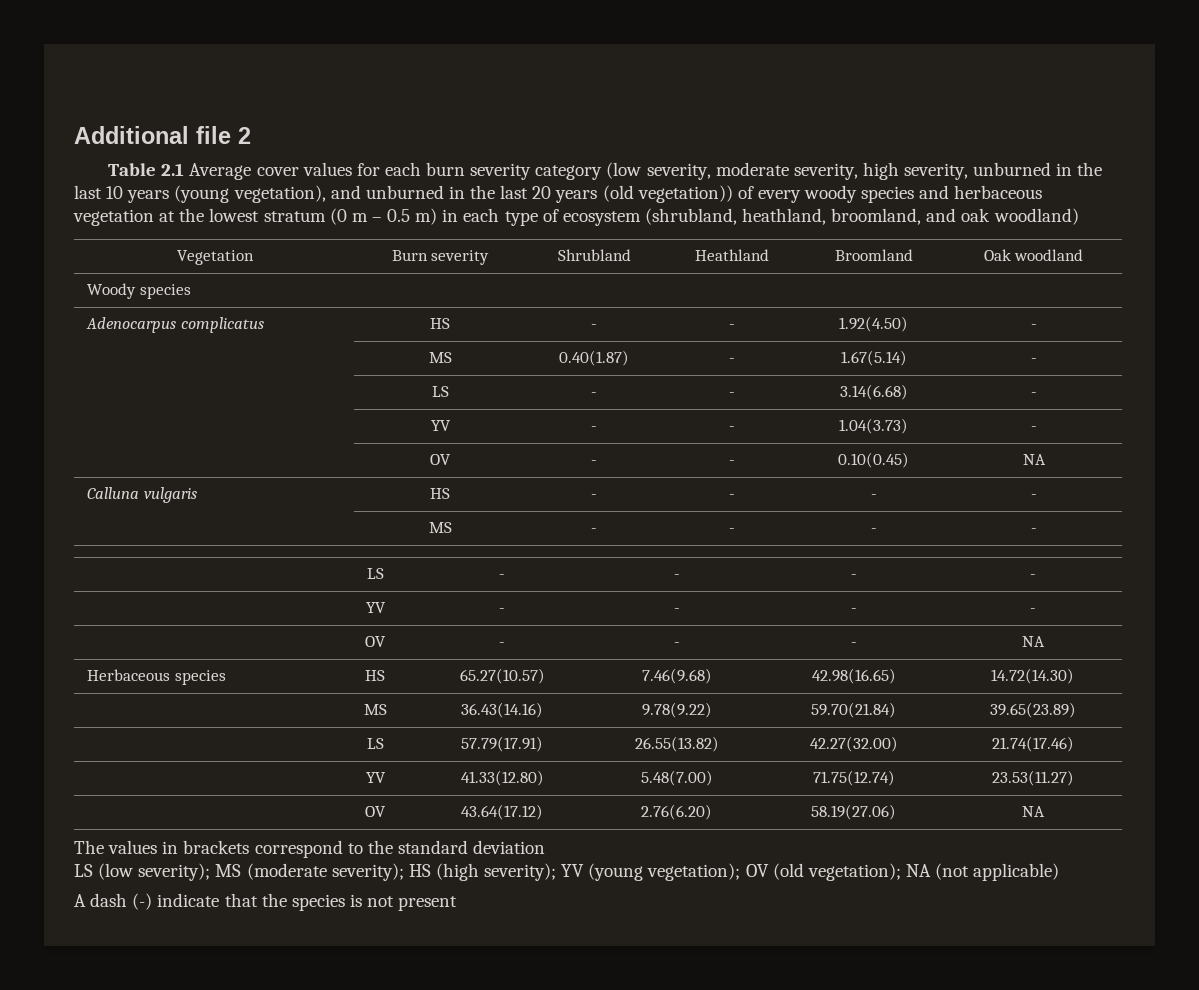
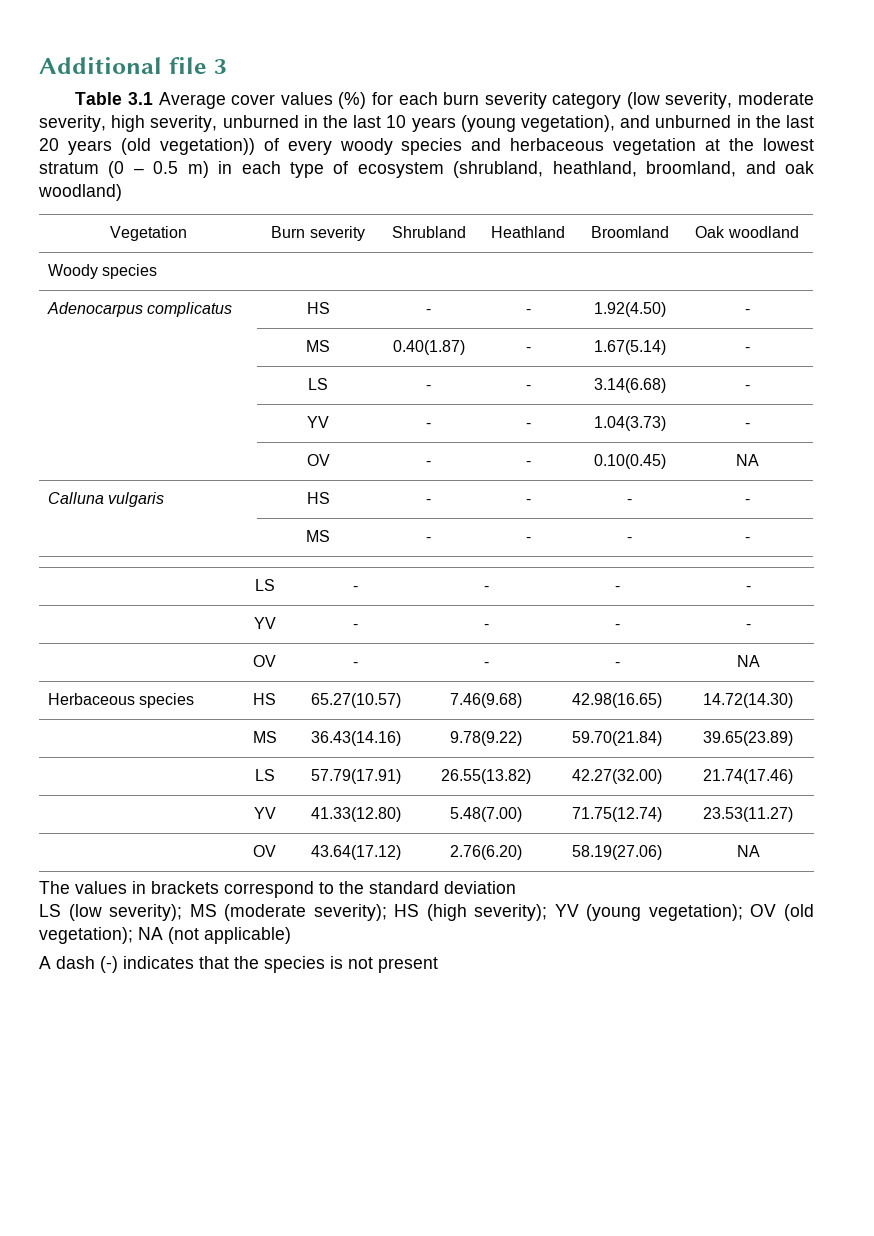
- Additional file 2
+ Additional file 3
- Table 2.1 Average cover values for each burn severity category (low severity, moderate severity, high severity, unburned in the last 10 years (young vegetation), and unburned in the last 20 years (old vegetation)) of every woody species and herbaceous vegetation at the lowest stratum (0 m – 0.5 m) in each type of ecosystem (shrubland, heathland, broomland, and oak woodland)
+ Table 3.1 Average cover values (%) for each burn severity category (low severity, moderate severity, high severity, unburned in the last 10 years (young vegetation), and unburned in the last 20 years (old vegetation)) of every woody species and herbaceous vegetation at the lowest stratum (0 – 0.5 m) in each type of ecosystem (shrubland, heathland, broomland, and oak woodland)
- A dash (-) indicate that the species is not present
+ A dash (-) indicates that the species is not present

